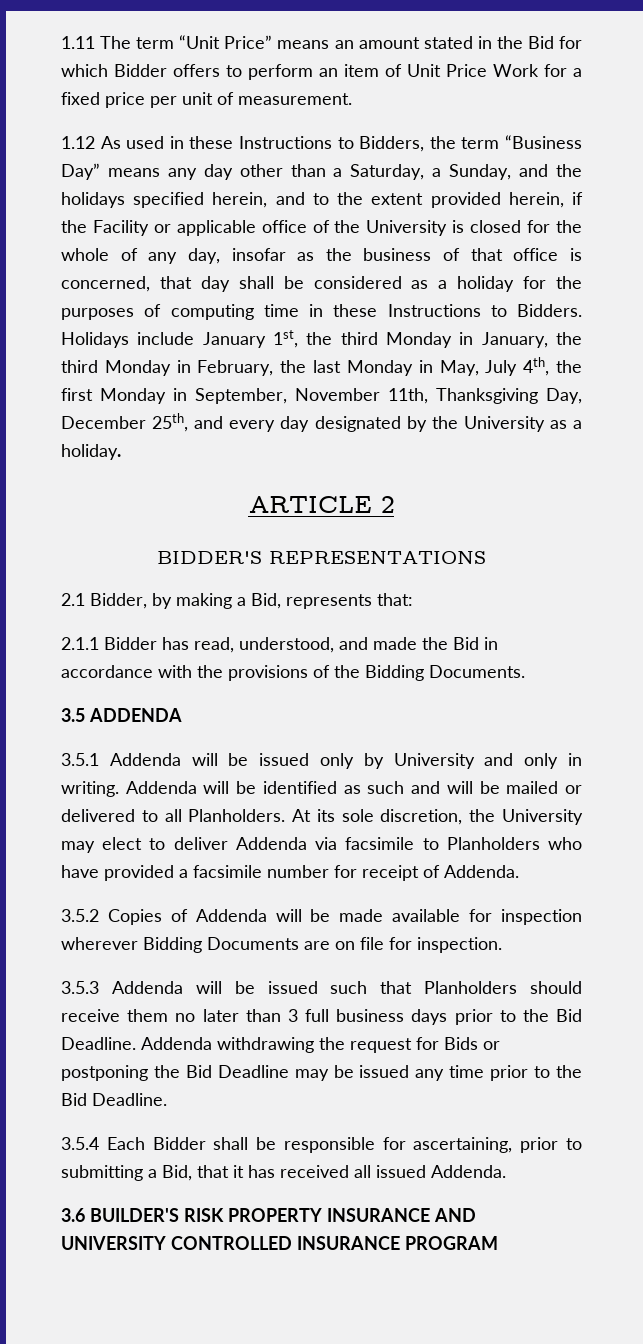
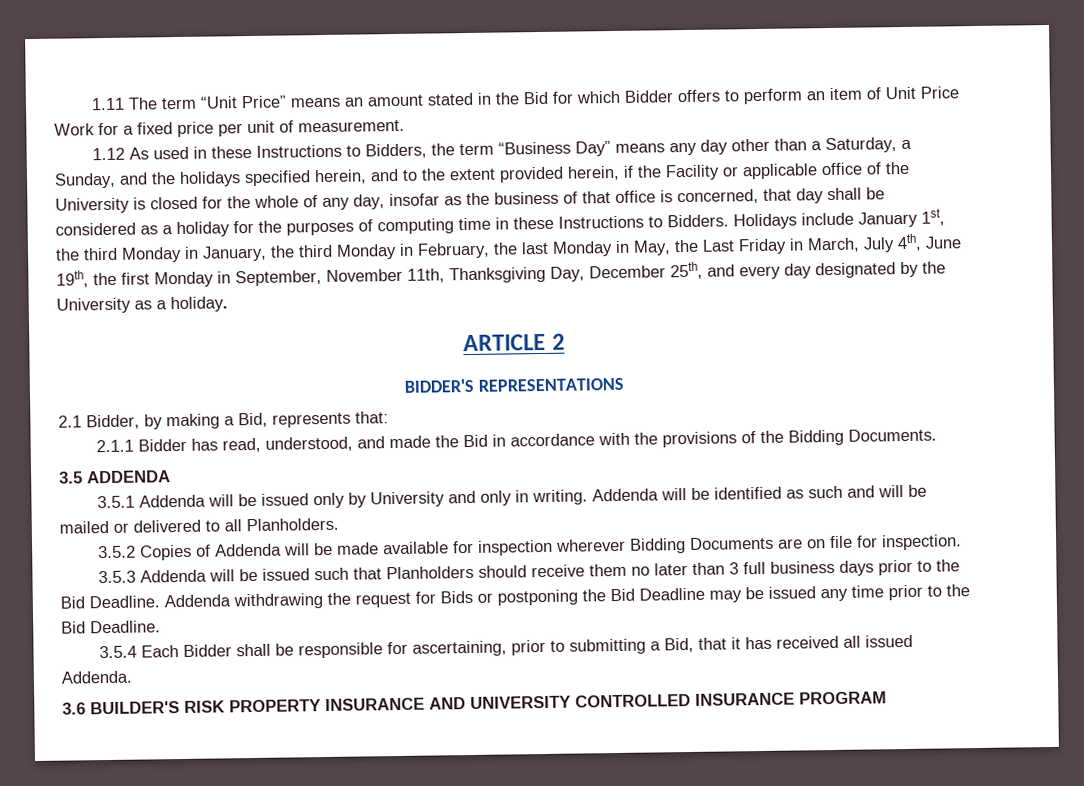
- Holidays include January 1st, the third Monday in January, the third Monday in February, the last Monday in May, July 4th, the first Monday in September, November 11th, Thanksgiving Day, December 25th, and every day designated by the University as a holiday.
+ Holidays include January 1st, the third Monday in January, the third Monday in February, the last Monday in May, the Last Friday in March, July 4th, June 19th, the first Monday in September, November 11th, Thanksgiving Day, December 25th, and every day designated by the University as a holiday.
- At its sole discretion, the University may elect to deliver Addenda via facsimile to Planholders who have provided a facsimile number for receipt of Addenda.

